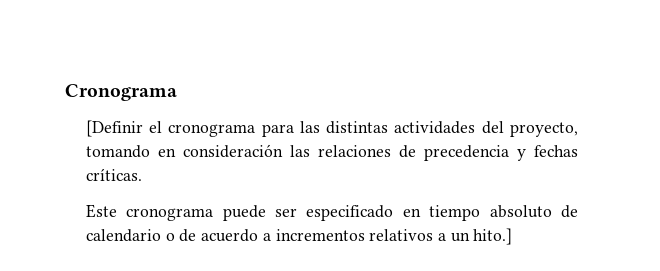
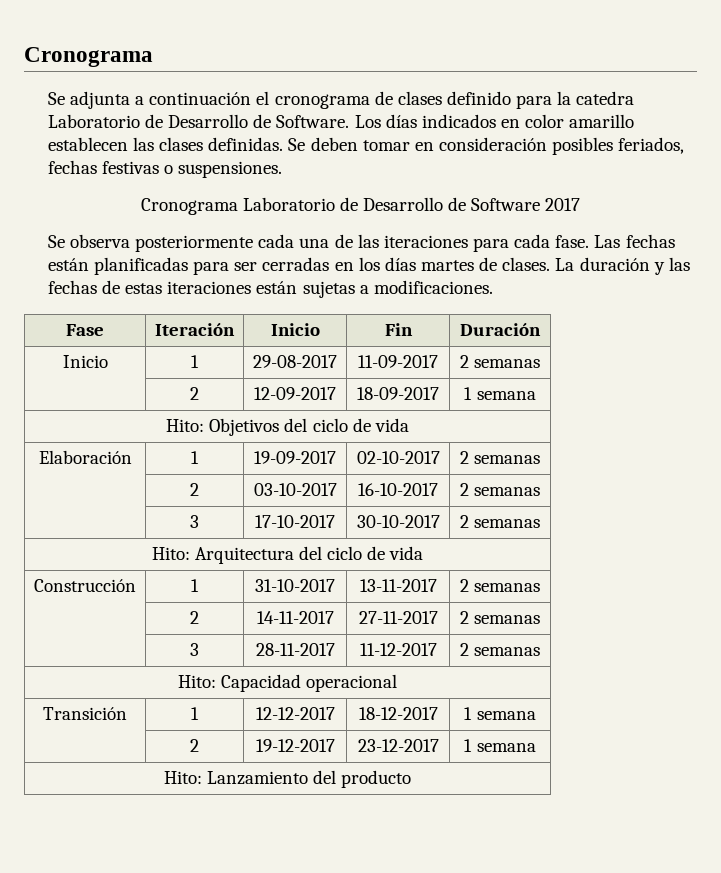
- [Definir el cronograma para las distintas actividades del proyecto, tomando en consideración las relaciones de precedencia y fechas críticas.
- Este cronograma puede ser especificado en tiempo absoluto de calendario o de acuerdo a incrementos relativos a un hito.]
+ Se adjunta a continuación el cronograma de clases definido para la catedra Laboratorio de Desarrollo de Software. Los días indicados en color amarillo establecen las clases definidas. Se deben tomar en consideración posibles feriados, fechas festivas o suspensiones.
+ Cronograma Laboratorio de Desarrollo de Software 2017
+ Se observa posteriormente cada una de las iteraciones para cada fase. Las fechas están planificadas para ser cerradas en los días martes de clases. La duración y las fechas de estas iteraciones están sujetas a modificaciones.
+ Fase | Iteración | Inicio | Fin | Duración
+ Inicio | 1 | 29-08-2017 | 11-09-2017 | 2 semanas
+ | 2 | 12-09-2017 | 18-09-2017 | 1 semana
+ Hito: Objetivos del ciclo de vida
+ Elaboración | 1 | 19-09-2017 | 02-10-2017 | 2 semanas
+ | 2 | 03-10-2017 | 16-10-2017 | 2 semanas
+ | 3 | 17-10-2017 | 30-10-2017 | 2 semanas
+ Hito: Arquitectura del ciclo de vida
+ Construcción | 1 | 31-10-2017 | 13-11-2017 | 2 semanas
+ | 2 | 14-11-2017 | 27-11-2017 | 2 semanas
+ | 3 | 28-11-2017 | 11-12-2017 | 2 semanas
+ Hito: Capacidad operacional
+ Transición | 1 | 12-12-2017 | 18-12-2017 | 1 semana
+ | 2 | 19-12-2017 | 23-12-2017 | 1 semana
+ Hito: Lanzamiento del producto

